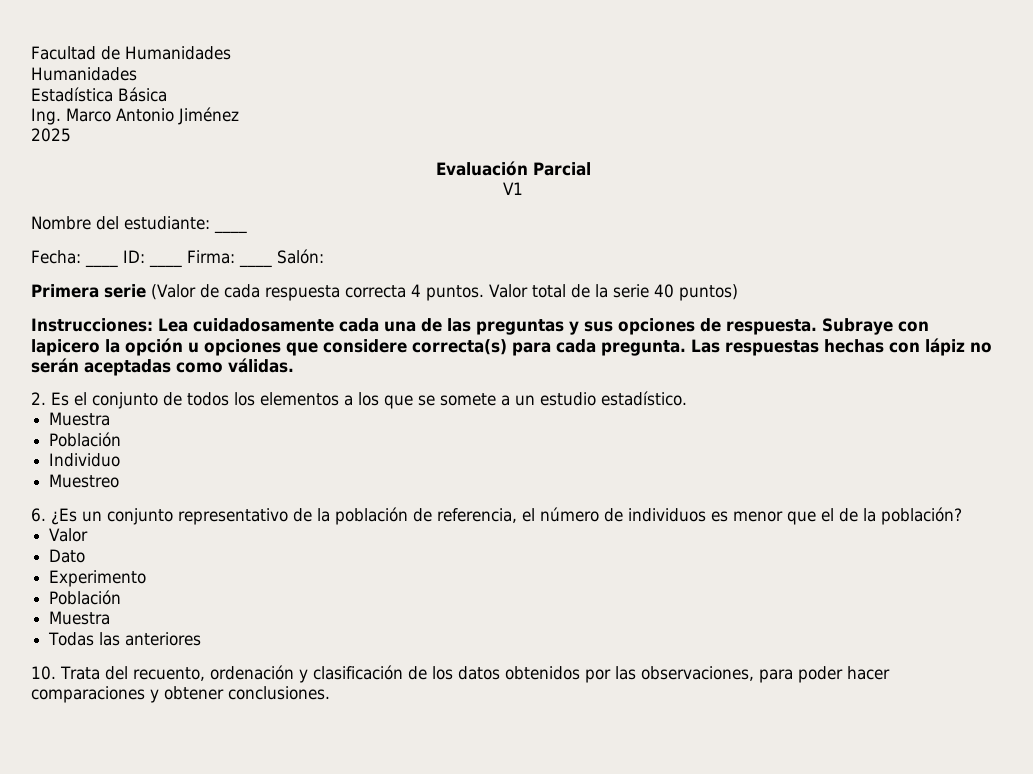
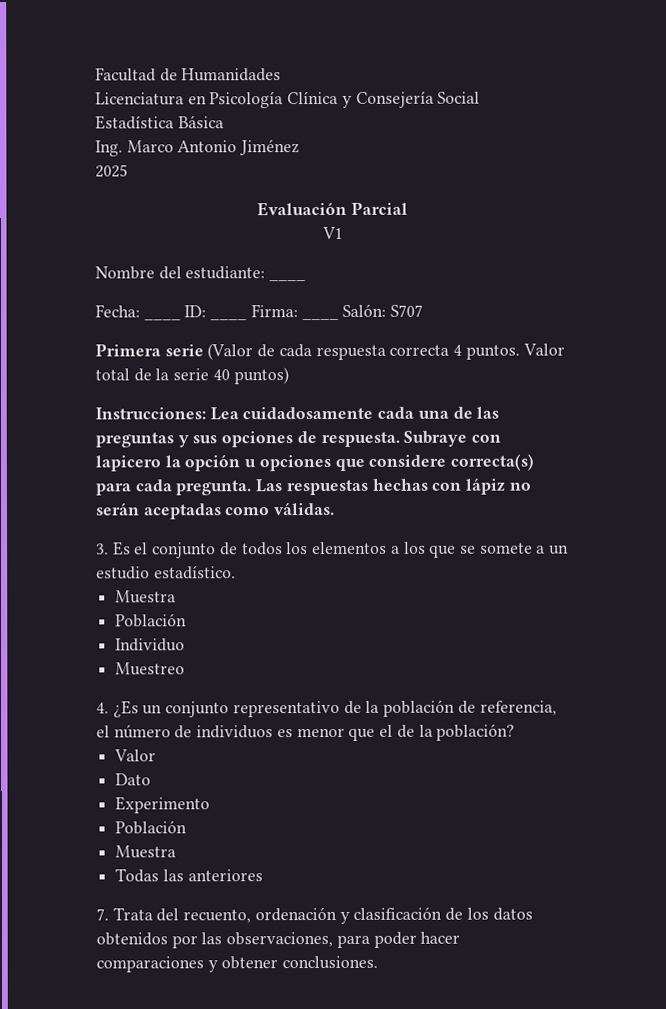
  Facultad de Humanidades
- Humanidades
+ Licenciatura en Psicología Clínica y Consejería Social
- Fecha: ____ ID: ____ Firma: ____ Salón:
+ Fecha: ____ ID: ____ Firma: ____ Salón: S707
- 2. Es el conjunto de todos los elementos a los que se somete a un estudio estadístico.
+ 3. Es el conjunto de todos los elementos a los que se somete a un estudio estadístico.
- 6. ¿Es un conjunto representativo de la población de referencia, el número de individuos es menor que el de la población?
+ 4. ¿Es un conjunto representativo de la población de referencia, el número de individuos es menor que el de la población?
- 10. Trata del recuento, ordenación y clasificación de los datos obtenidos por las observaciones, para poder hacer comparaciones y obtener conclusiones.
+ 7. Trata del recuento, ordenación y clasificación de los datos obtenidos por las observaciones, para poder hacer comparaciones y obtener conclusiones.

